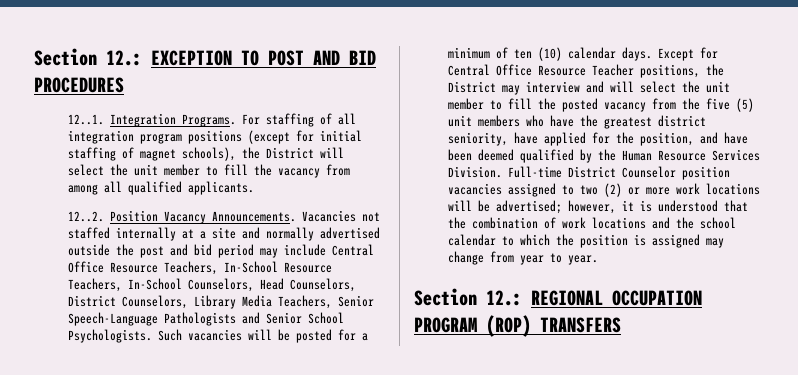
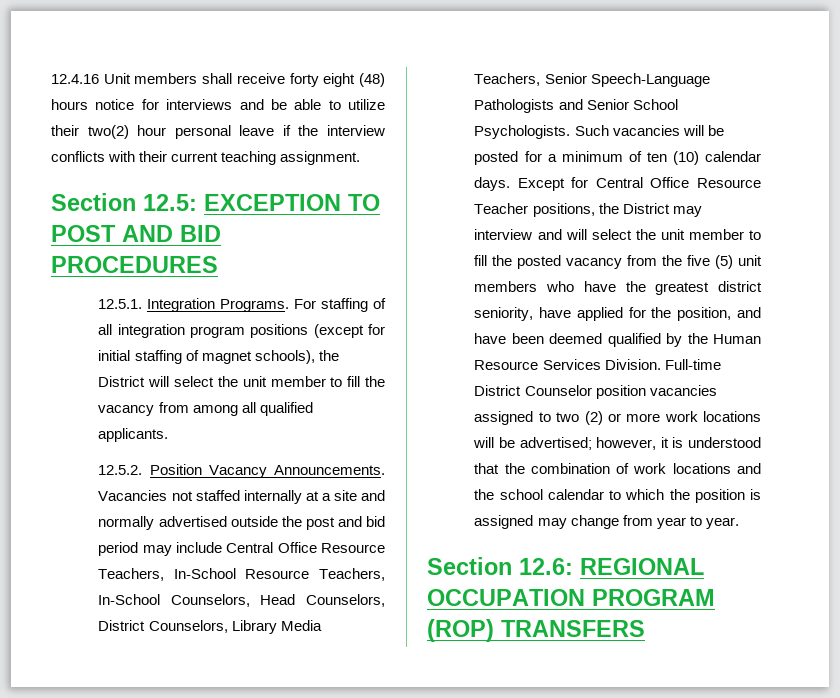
- Section 12.: EXCEPTION TO POST AND BID PROCEDURES
+ 12.4.16 Unit members shall receive forty eight (48) hours notice for interviews and be able to utilize their two(2) hour personal leave if the interview conflicts with their current teaching assignment.
+ Section 12.5: EXCEPTION TO POST AND BID PROCEDURES
- 12..1. Integration Programs.
+ 12.5.1. Integration Programs.
- 12..2. Position Vacancy Announcements.
+ 12.5.2. Position Vacancy Announcements.
- Section 12.: REGIONAL OCCUPATION PROGRAM (ROP) TRANSFERS
+ Section 12.6: REGIONAL OCCUPATION PROGRAM (ROP) TRANSFERS

